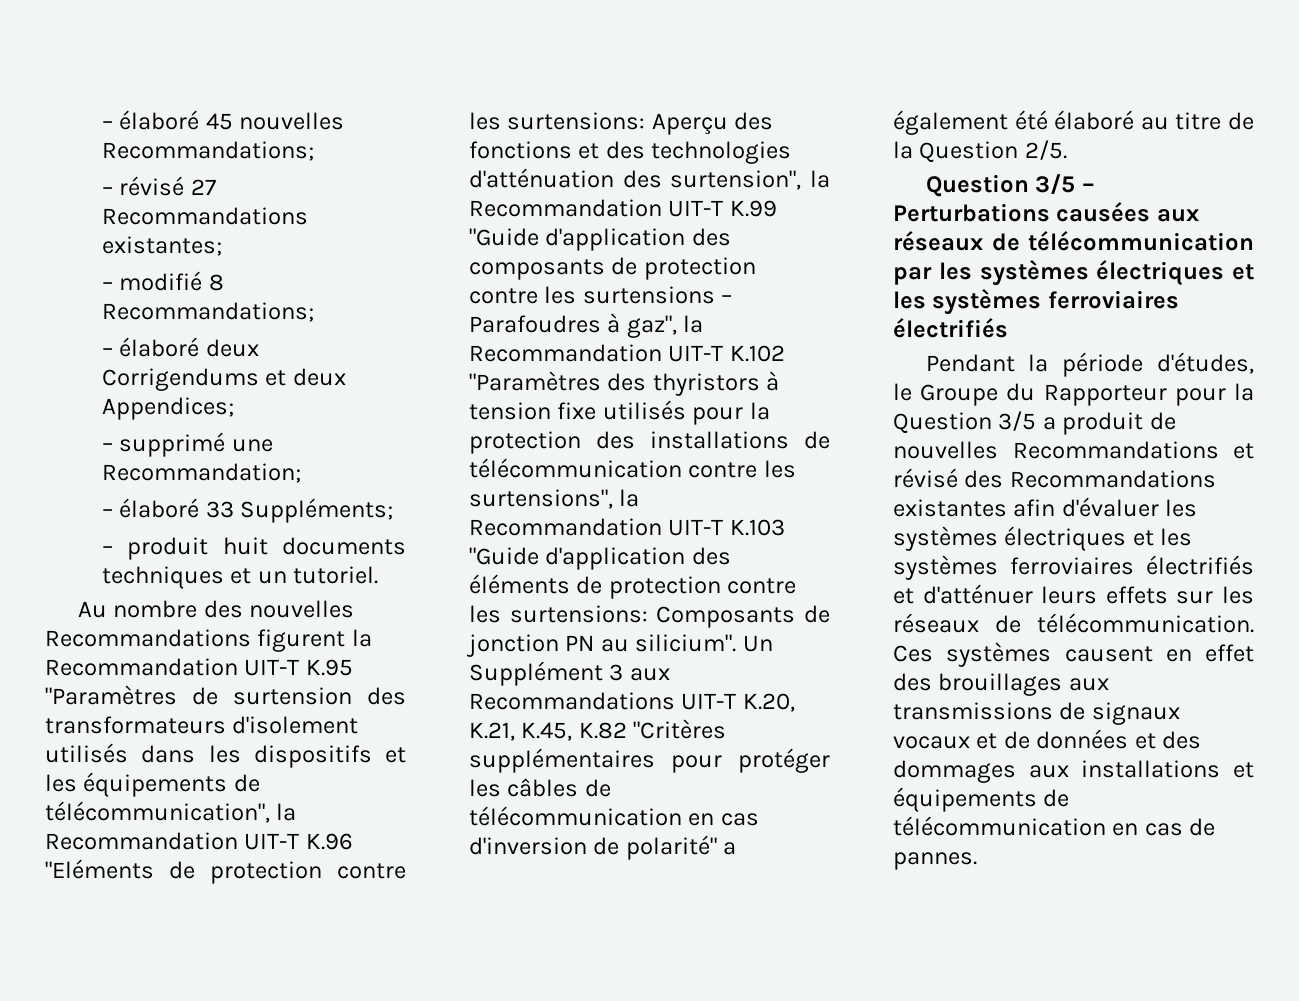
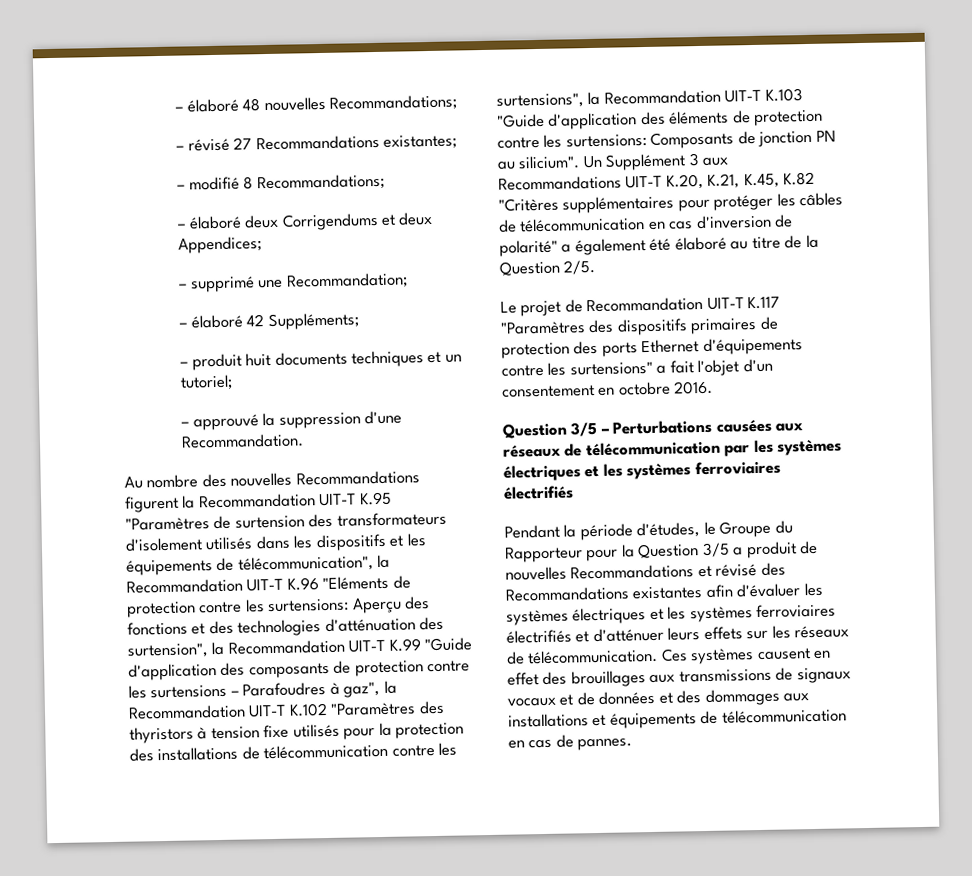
- – élaboré 45 nouvelles Recommandations;
+ – élaboré 48 nouvelles Recommandations;
- – élaboré 33 Suppléments;
+ – élaboré 42 Suppléments;
- – produit huit documents techniques et un tutoriel.
+ – produit huit documents techniques et un tutoriel;
+ – approuvé la suppression d'une Recommandation.
+ Le projet de Recommandation UIT-T K.117 "Paramètres des dispositifs primaires de protection des ports Ethernet d'équipements contre les surtensions" a fait l'objet d'un consentement en octobre 2016.

